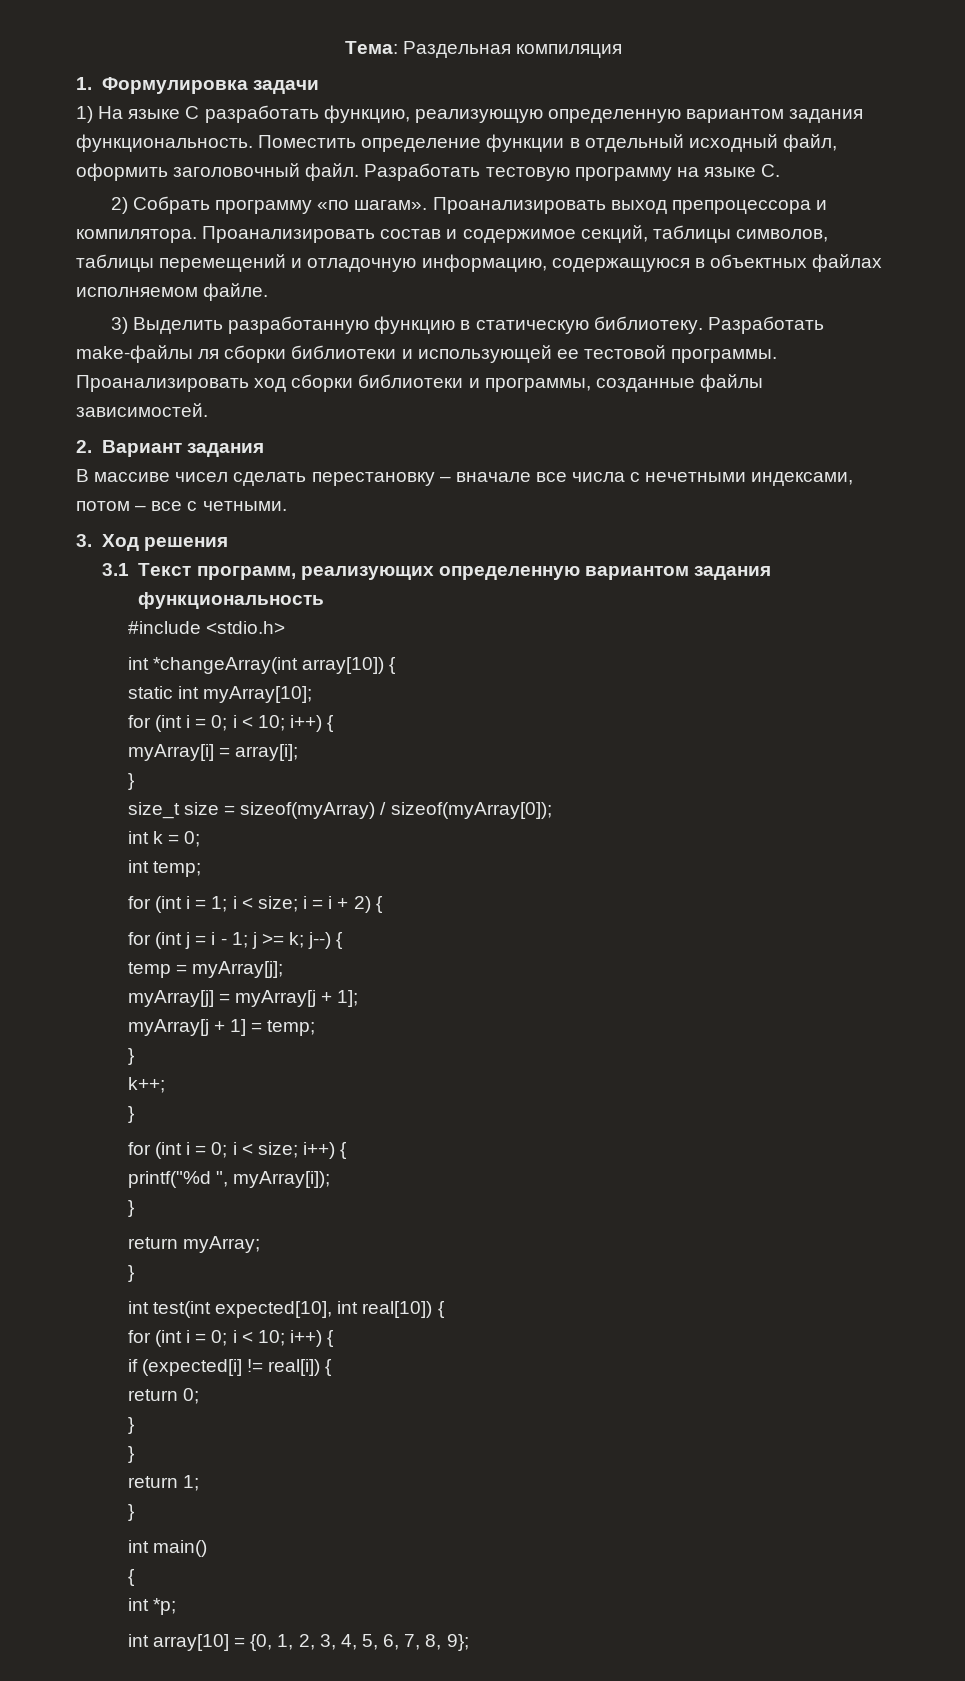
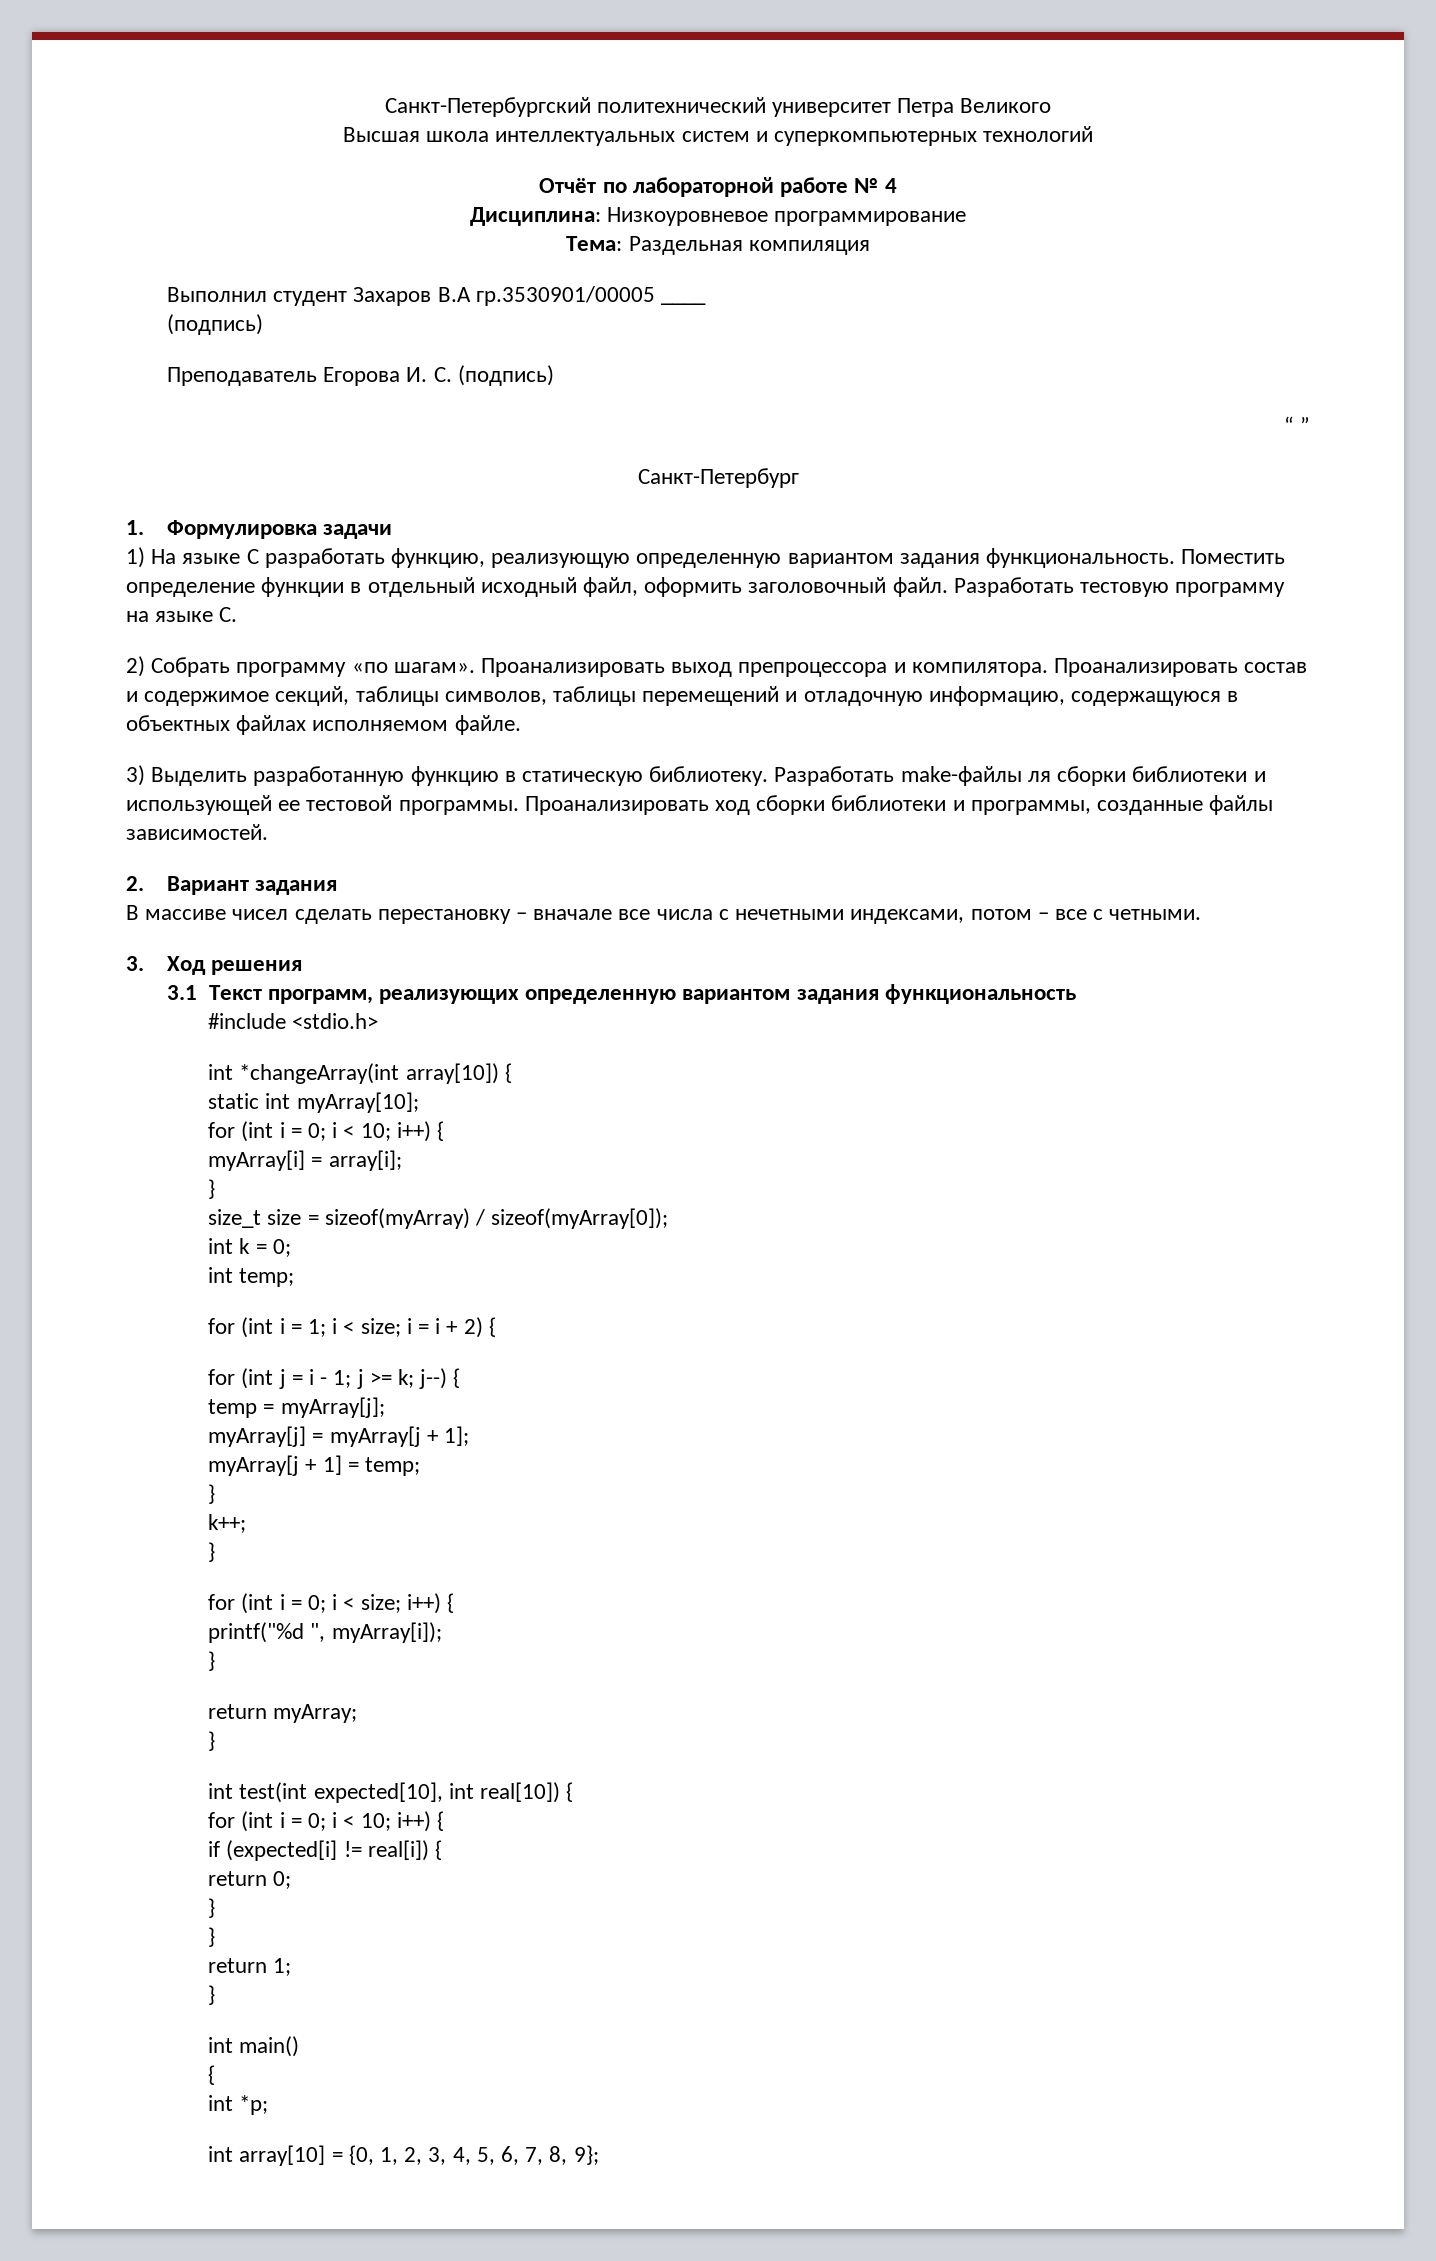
+ Санкт-Петербургский политехнический университет Петра Великого
+ Высшая школа интеллектуальных систем и суперкомпьютерных технологий
+ Отчёт по лабораторной работе № 4
+ Дисциплина: Низкоуровневое программирование
  Тема: Раздельная компиляция
+ Выполнил студент Захаров В.А гр.3530901/00005 ____
+ (подпись)
+ Преподаватель Егорова И. С. (подпись)
+ “ ”
+ Санкт-Петербург

